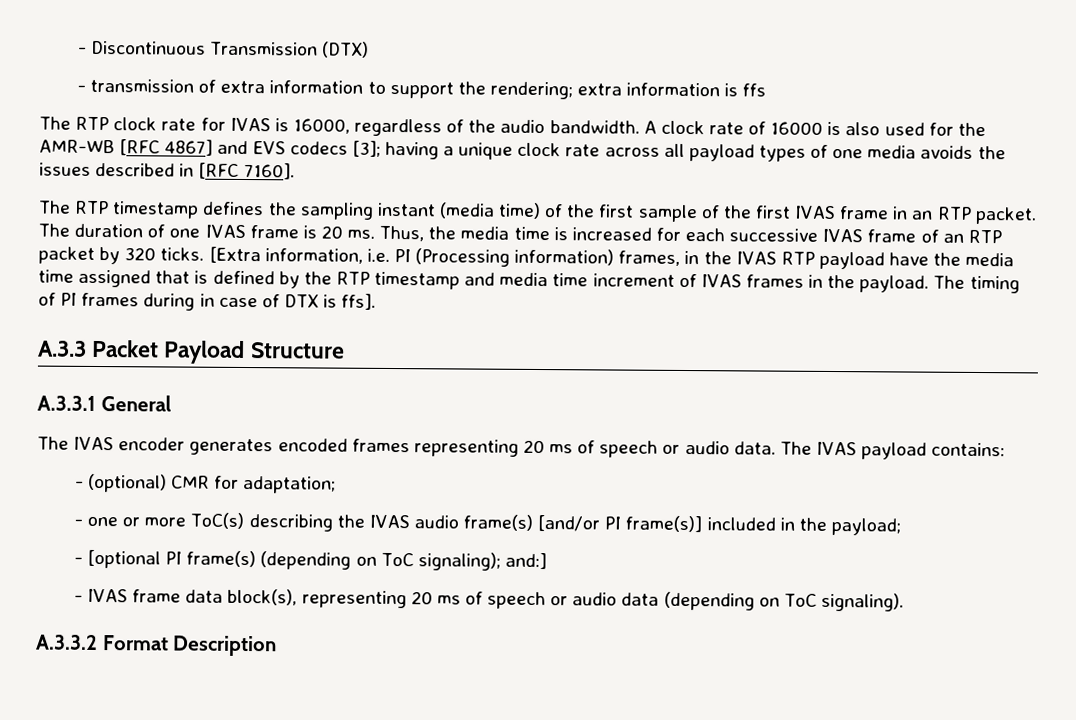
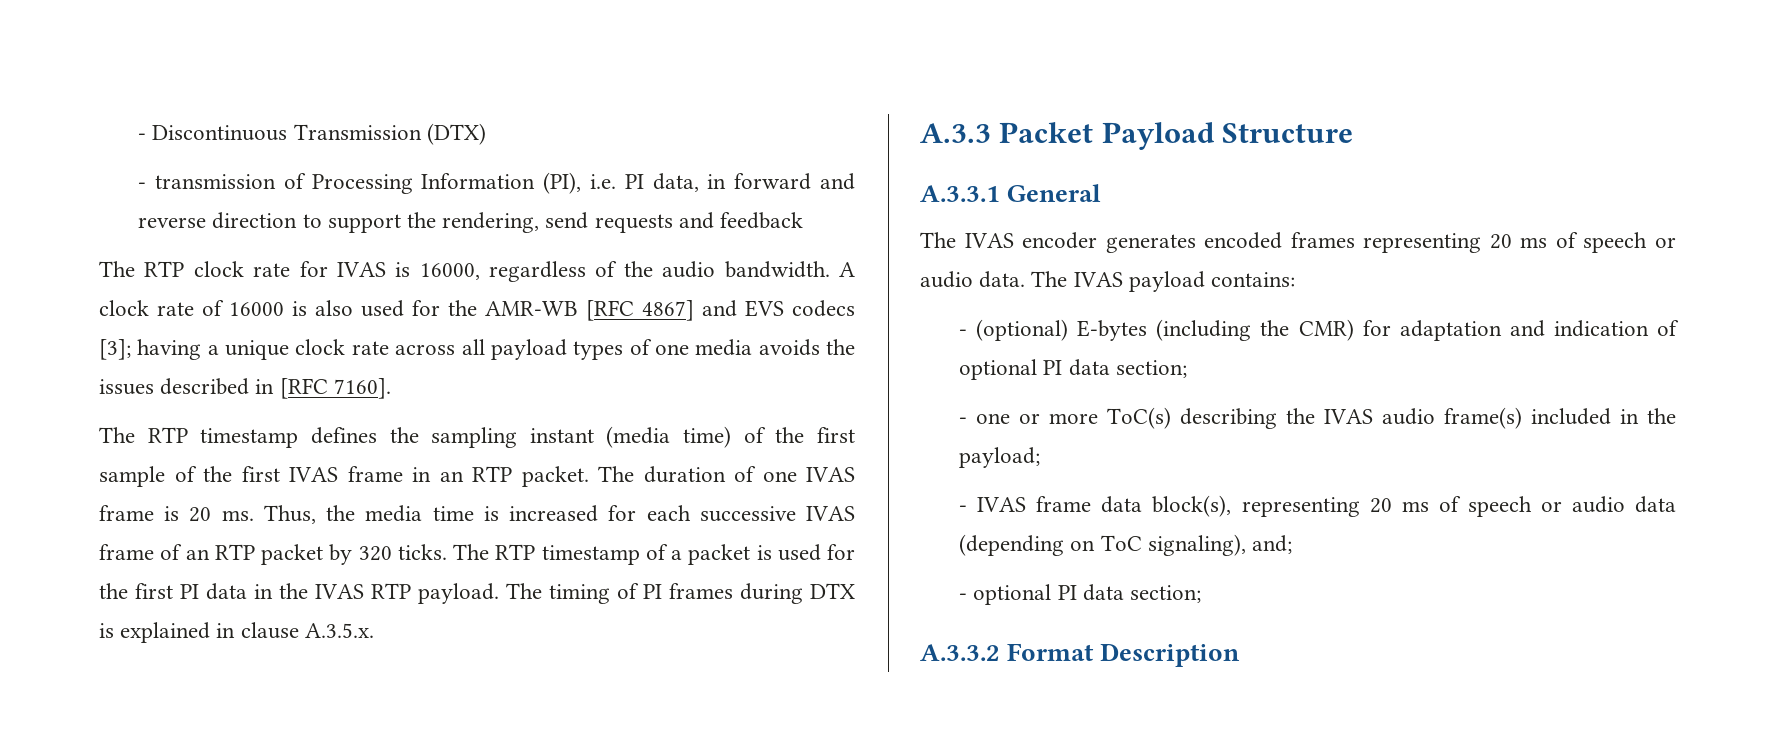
- - transmission of extra information to support the rendering; extra information is ffs
+ - transmission of Processing Information (PI), i.e. PI data, in forward and reverse direction to support the rendering, send requests and feedback
- [Extra information, i.e. PI (Processing information) frames, in the IVAS RTP payload have the media time assigned that is defined by the RTP timestamp and media time increment of IVAS frames in the payload.
+ The RTP timestamp of a packet is used for the first PI data in the IVAS RTP payload.
- The timing of PI frames during in case of DTX is ffs].
+ The timing of PI frames during DTX is explained in clause A.3.5.x.
- - (optional) CMR for adaptation;
+ - (optional) E-bytes (including the CMR) for adaptation and indication of optional PI data section;
- - one or more ToC(s) describing the IVAS audio frame(s) [and/or PI frame(s)] included in the payload;
+ - one or more ToC(s) describing the IVAS audio frame(s) included in the payload;
- - [optional PI frame(s) (depending on ToC signaling); and:]
- - IVAS frame data block(s), representing 20 ms of speech or audio data (depending on ToC signaling).
+ - IVAS frame data block(s), representing 20 ms of speech or audio data (depending on ToC signaling), and;
+ - optional PI data section;

